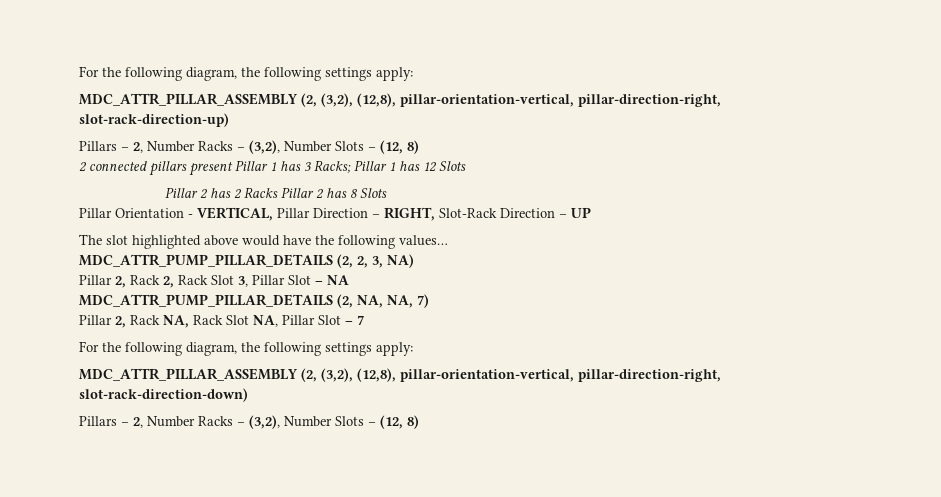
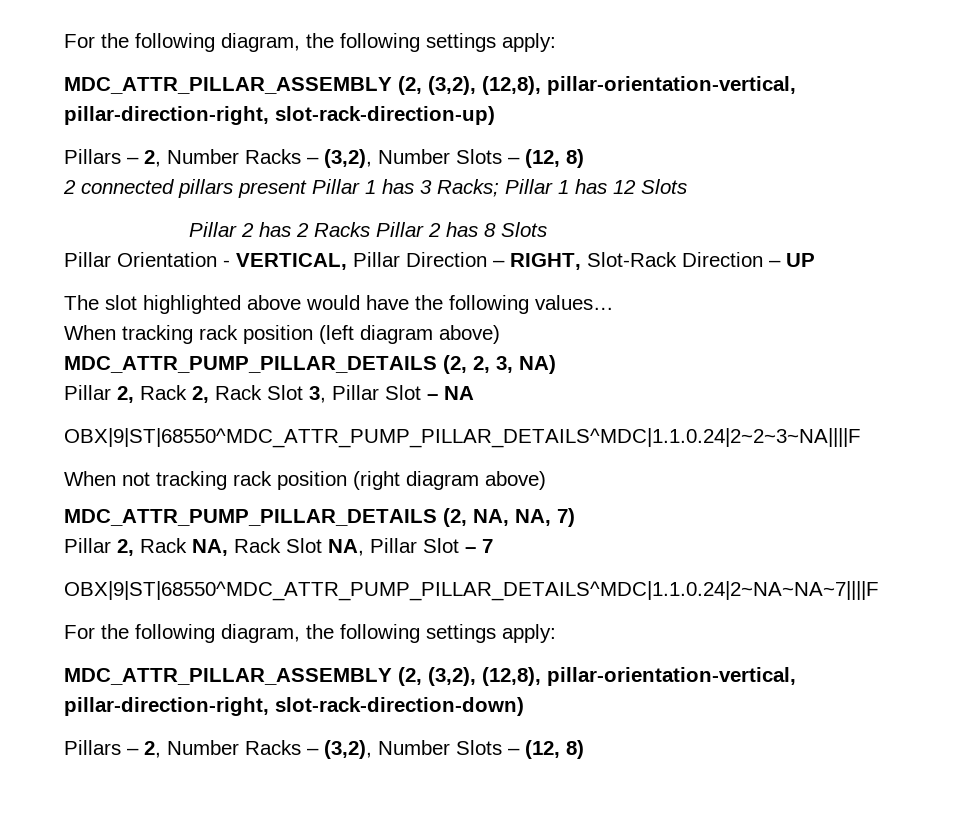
+ When tracking rack position (left diagram above)
+ OBX|9|ST|68550^MDC_ATTR_PUMP_PILLAR_DETAILS^MDC|1.1.0.24|2~2~3~NA||||F
+ When not tracking rack position (right diagram above)
+ OBX|9|ST|68550^MDC_ATTR_PUMP_PILLAR_DETAILS^MDC|1.1.0.24|2~NA~NA~7||||F

